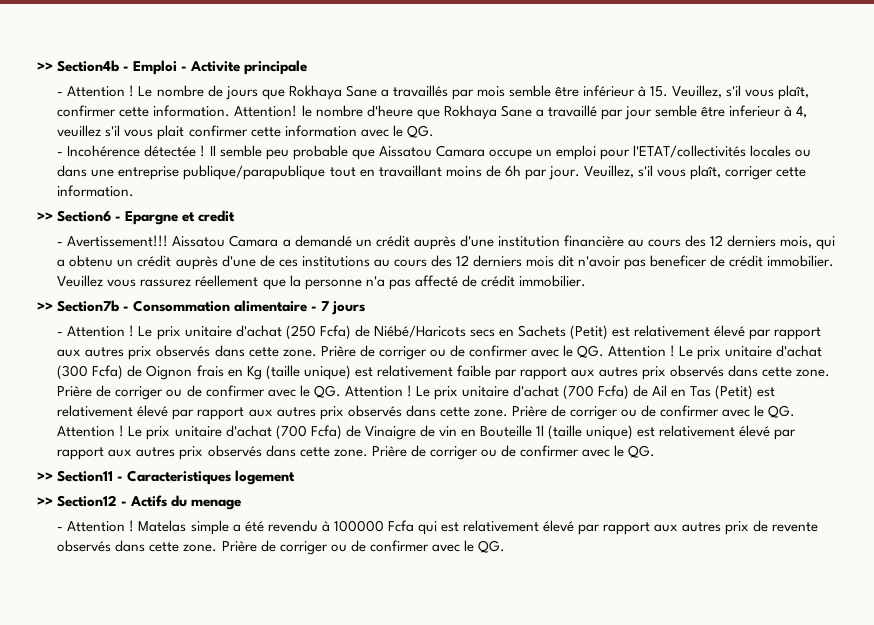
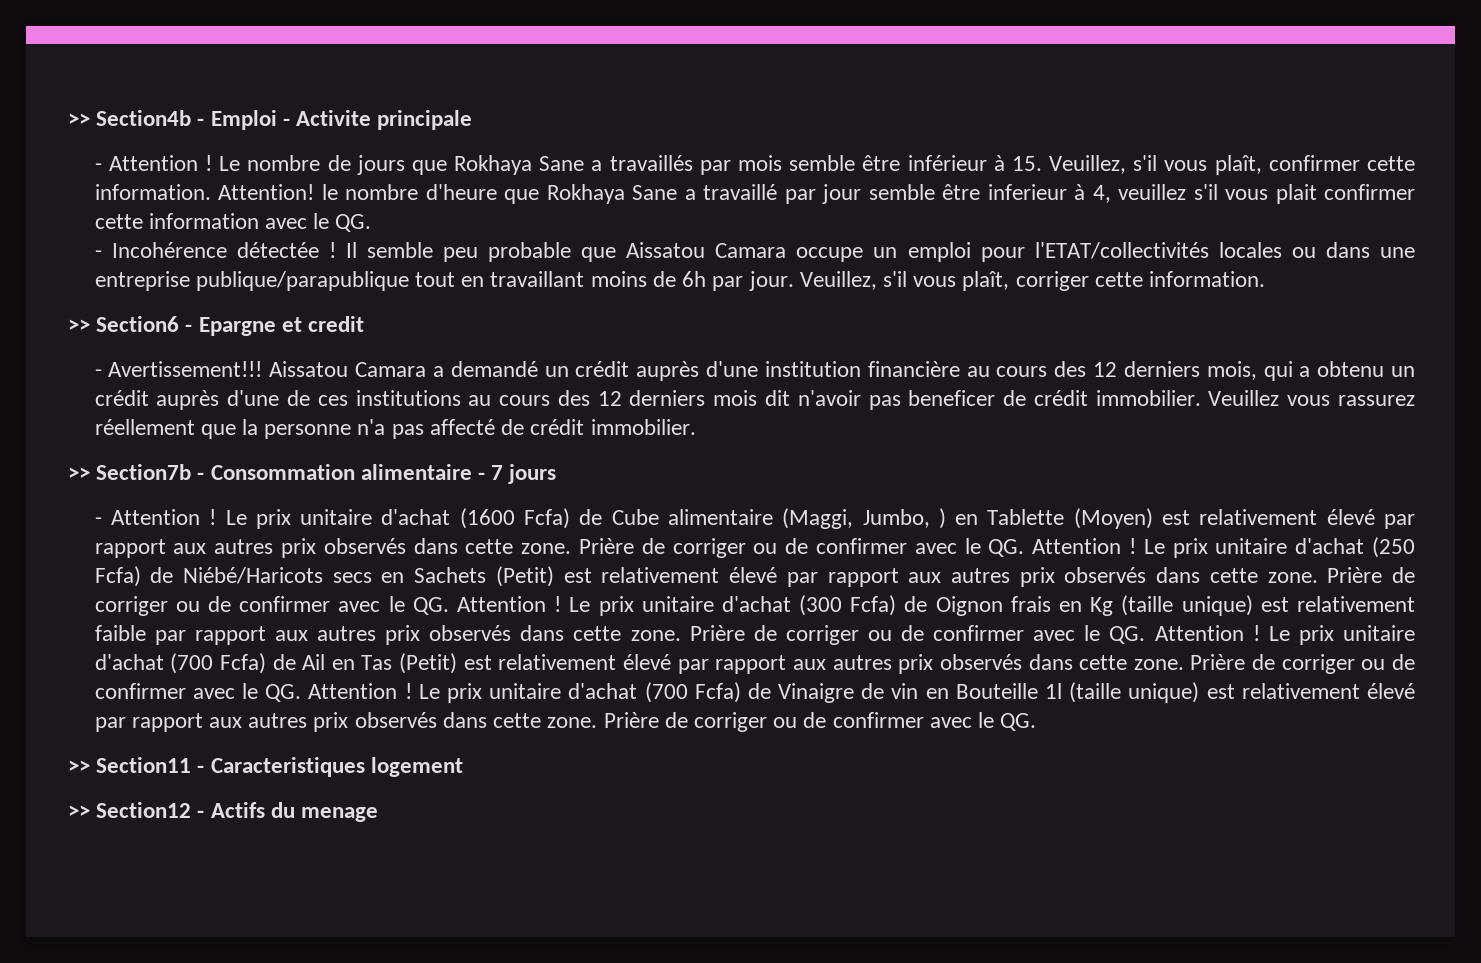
- Le prix unitaire d'achat (250 Fcfa) de Niébé/Haricots secs en Sachets (Petit) est relativement élevé par rapport aux autres prix observés dans cette zone.
+ Le prix unitaire d'achat (1600 Fcfa) de Cube alimentaire (Maggi, Jumbo, ) en Tablette (Moyen) est relativement élevé par rapport aux autres prix observés dans cette zone. Prière de corriger ou de confirmer avec le QG. Attention ! Le prix unitaire d'achat (250 Fcfa) de Niébé/Haricots secs en Sachets (Petit) est relativement élevé par rapport aux autres prix observés dans cette zone.
- - Attention ! Matelas simple a été revendu à 100000 Fcfa qui est relativement élevé par rapport aux autres prix de revente observés dans cette zone. Prière de corriger ou de confirmer avec le QG.

